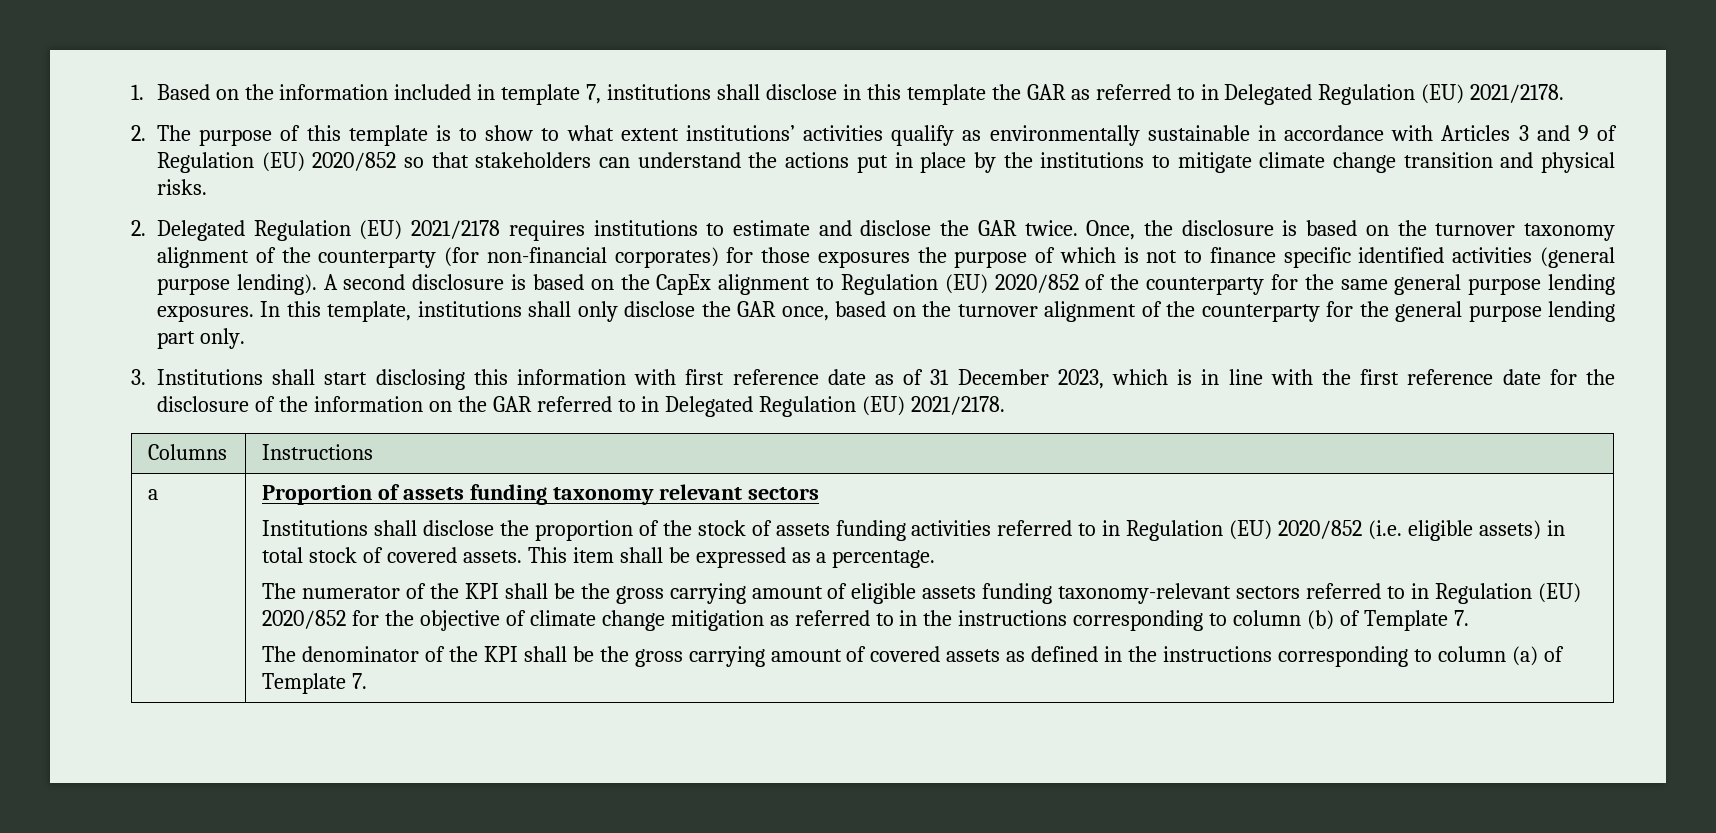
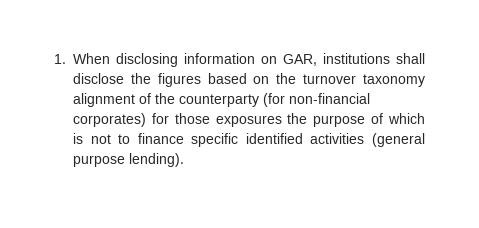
- 1. Based on the information included in template 7, institutions shall disclose in this template the GAR as referred to in Delegated Regulation (EU) 2021/2178.
- 2. The purpose of this template is to show to what extent institutions’ activities qualify as environmentally sustainable in accordance with Articles 3 and 9 of Regulation (EU) 2020/852 so that stakeholders can understand the actions put in place by the institutions to mitigate climate change transition and physical risks.
- 2. Delegated Regulation (EU) 2021/2178 requires institutions to estimate and disclose the GAR twice. Once, the disclosure is based on the turnover taxonomy alignment of the counterparty (for non-financial corporates) for those exposures the purpose of which is not to finance specific identified activities (general purpose lending). A second disclosure is based on the CapEx alignment to Regulation (EU) 2020/852 of the counterparty for the same general purpose lending exposures. In this template, institutions shall only disclose the GAR once, based on the turnover alignment of the counterparty for the general purpose lending part only.
- 3. Institutions shall start disclosing this information with first reference date as of 31 December 2023, which is in line with the first reference date for the disclosure of the information on the GAR referred to in Delegated Regulation (EU) 2021/2178.
- Columns | Instructions
- a | Proportion of assets funding taxonomy relevant sectors
- Institutions shall disclose the proportion of the stock of assets funding activities referred to in Regulation (EU) 2020/852 (i.e. eligible assets) in total stock of covered assets. This item shall be expressed as a percentage.
- The numerator of the KPI shall be the gross carrying amount of eligible assets funding taxonomy-relevant sectors referred to in Regulation (EU) 2020/852 for the objective of climate change mitigation as referred to in the instructions corresponding to column (b) of Template 7.
- The denominator of the KPI shall be the gross carrying amount of covered assets as defined in the instructions corresponding to column (a) of Template 7.
+ 1. When disclosing information on GAR, institutions shall disclose the figures based on the turnover taxonomy alignment of the counterparty (for non-financial corporates) for those exposures the purpose of which is not to finance specific identified activities (general purpose lending).

